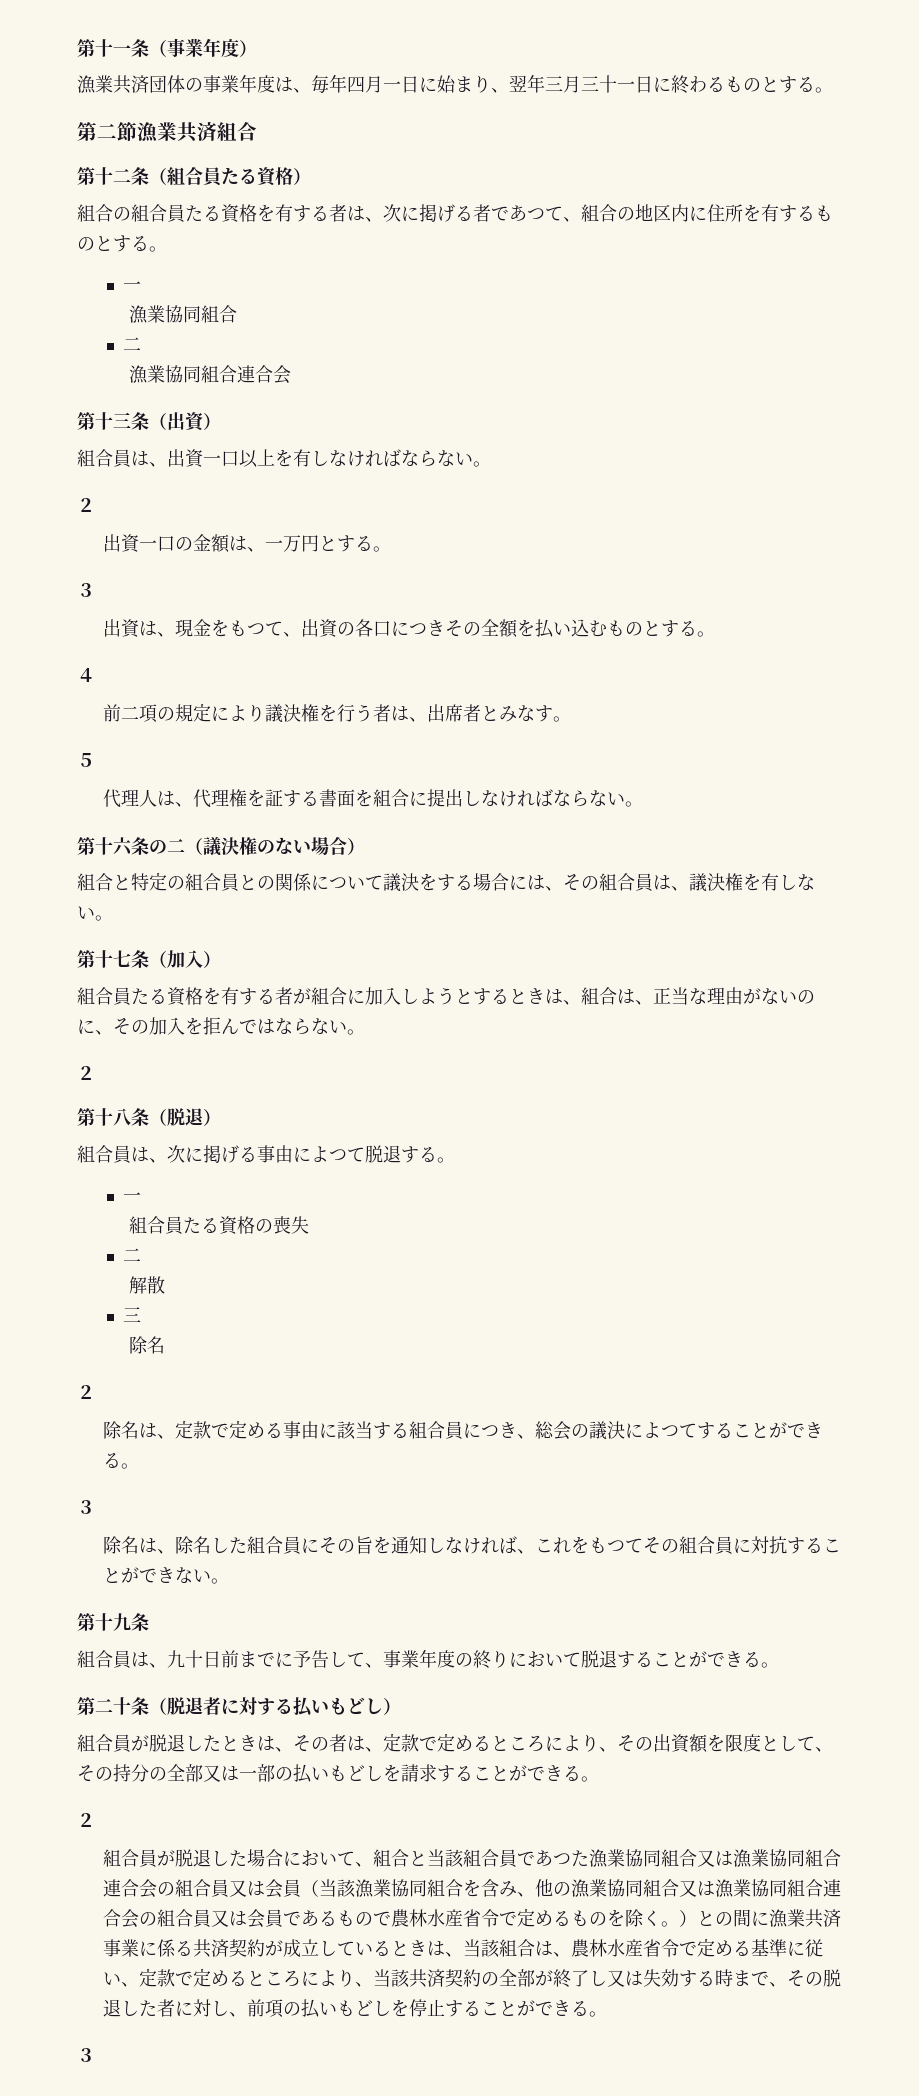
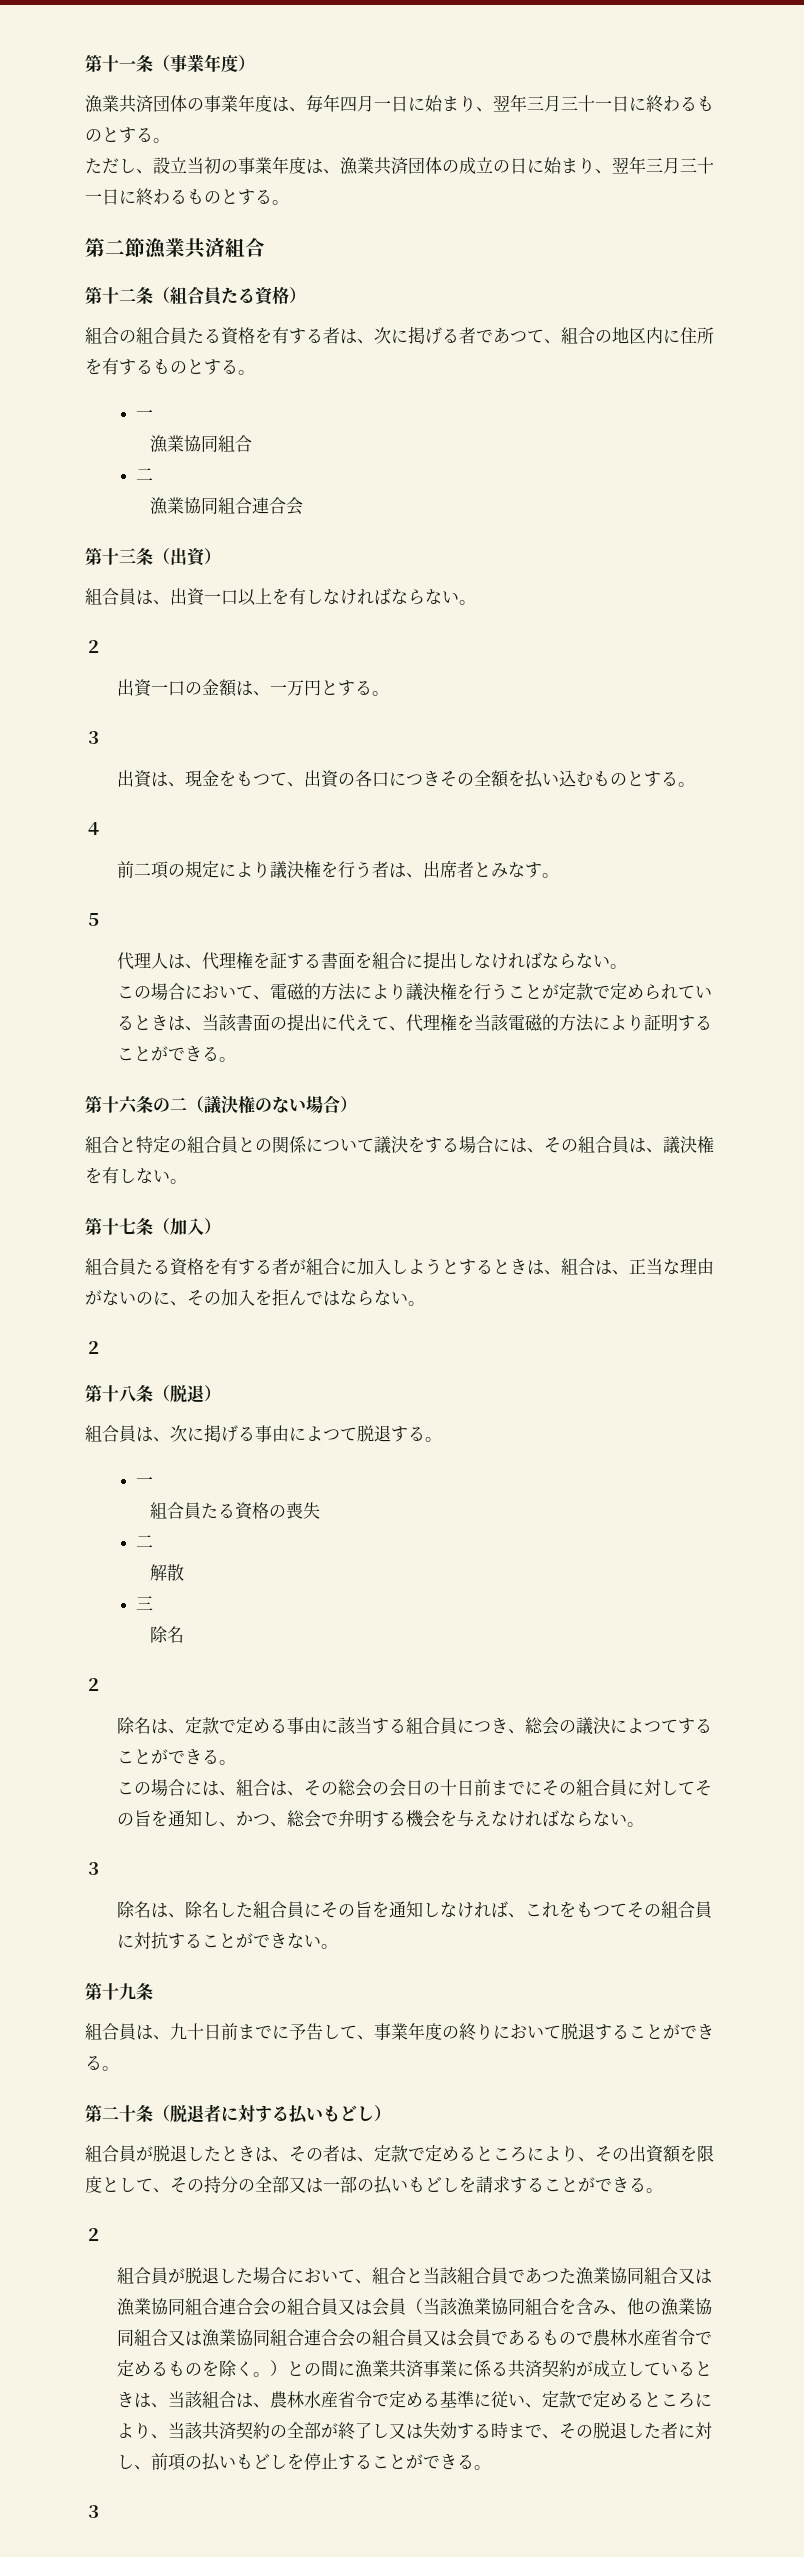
+ ただし、設立当初の事業年度は、漁業共済団体の成立の日に始まり、翌年三月三十一日に終わるものとする。
+ この場合において、電磁的方法により議決権を行うことが定款で定められているときは、当該書面の提出に代えて、代理権を当該電磁的方法により証明することができる。
+ この場合には、組合は、その総会の会日の十日前までにその組合員に対してその旨を通知し、かつ、総会で弁明する機会を与えなければならない。

